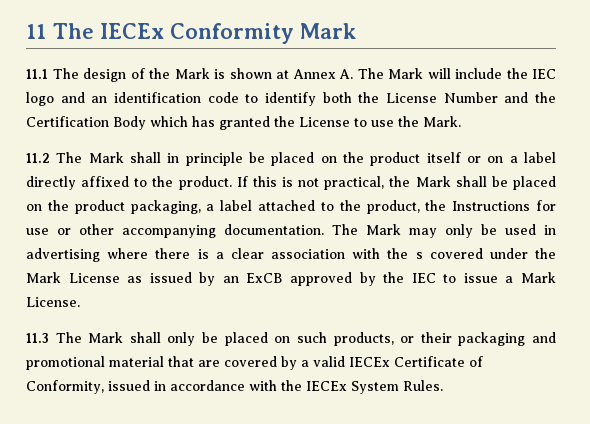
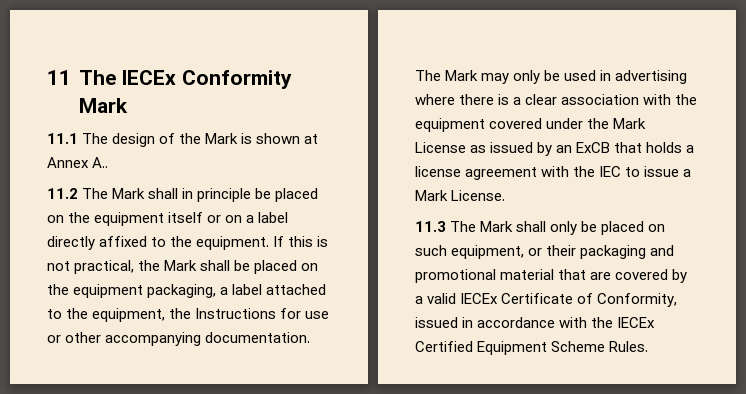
- 11.1 The design of the Mark is shown at Annex A. The Mark will include the IEC logo and an identification code to identify both the License Number and the Certification Body which has granted the License to use the Mark.
+ 11.1 The design of the Mark is shown at Annex A..
- 11.2 The Mark shall in principle be placed on the product itself or on a label directly affixed to the product.
+ 11.2 The Mark shall in principle be placed on the equipment itself or on a label directly affixed to the equipment.
- If this is not practical, the Mark shall be placed on the product packaging, a label attached to the product, the Instructions for use or other accompanying documentation.
+ If this is not practical, the Mark shall be placed on the equipment packaging, a label attached to the equipment, the Instructions for use or other accompanying documentation.
- The Mark may only be used in advertising where there is a clear association with the s covered under the Mark License as issued by an ExCB approved by the IEC to issue a Mark License.
+ The Mark may only be used in advertising where there is a clear association with the equipment covered under the Mark License as issued by an ExCB that holds a license agreement with the IEC to issue a Mark License.
- 11.3 The Mark shall only be placed on such products, or their packaging and promotional material that are covered by a valid IECEx Certificate of Conformity, issued in accordance with the IECEx System Rules.
+ 11.3 The Mark shall only be placed on such equipment, or their packaging and promotional material that are covered by a valid IECEx Certificate of Conformity, issued in accordance with the IECEx Certified Equipment Scheme Rules.

